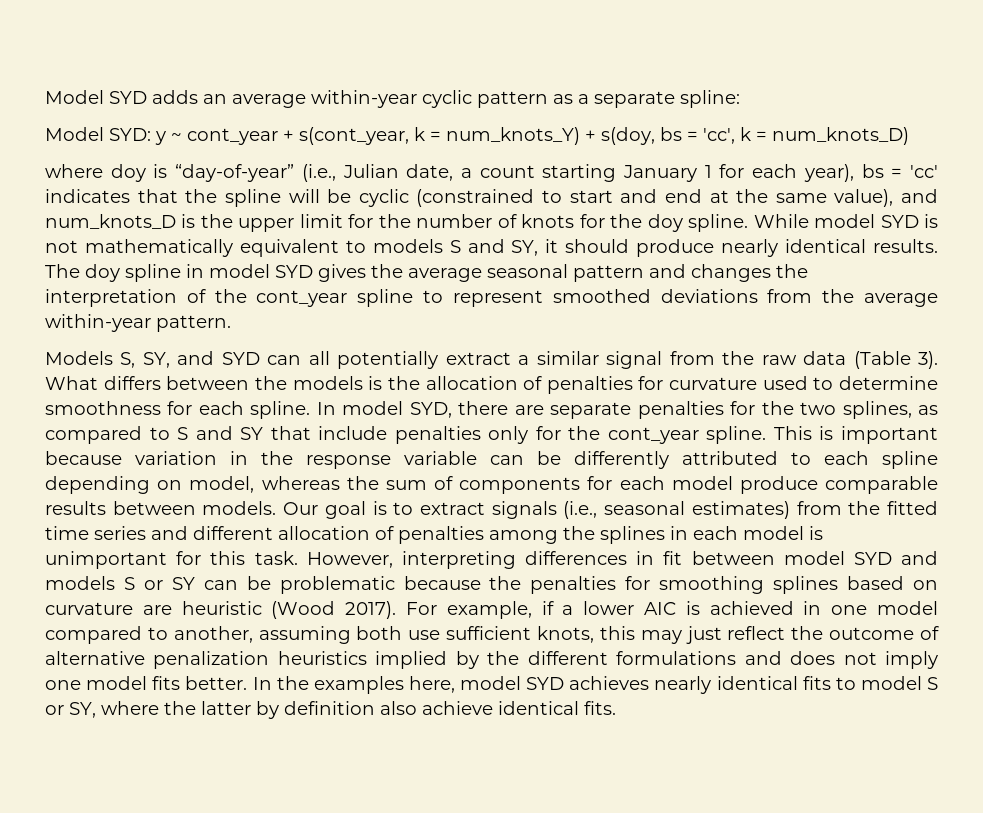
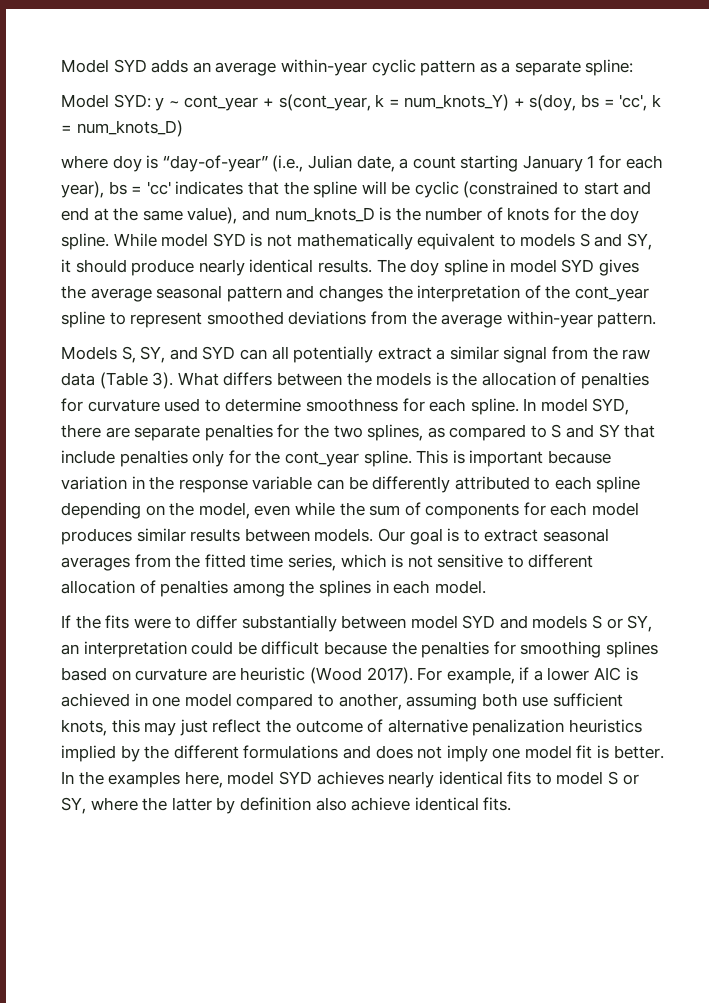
- where doy is “day-of-year” (i.e., Julian date, a count starting January 1 for each year), bs = 'cc' indicates that the spline will be cyclic (constrained to start and end at the same value), and num_knots_D is the upper limit for the number of knots for the doy spline.
+ where doy is “day-of-year” (i.e., Julian date, a count starting January 1 for each year), bs = 'cc' indicates that the spline will be cyclic (constrained to start and end at the same value), and num_knots_D is the number of knots for the doy spline.
- This is important because variation in the response variable can be differently attributed to each spline depending on model, whereas the sum of components for each model produce comparable results between models.
+ This is important because variation in the response variable can be differently attributed to each spline depending on the model, even while the sum of components for each model produces similar results between models.
- Our goal is to extract signals (i.e., seasonal estimates) from the fitted time series and different allocation of penalties among the splines in each model is unimportant for this task. However, interpreting differences in fit between model SYD and models S or SY can be problematic because the penalties for smoothing splines based on curvature are heuristic (Wood 2017).
+ Our goal is to extract seasonal averages from the fitted time series, which is not sensitive to different allocation of penalties among the splines in each model.
+ If the fits were to differ substantially between model SYD and models S or SY, an interpretation could be difficult because the penalties for smoothing splines based on curvature are heuristic (Wood 2017).
- For example, if a lower AIC is achieved in one model compared to another, assuming both use sufficient knots, this may just reflect the outcome of alternative penalization heuristics implied by the different formulations and does not imply one model fits better.
+ For example, if a lower AIC is achieved in one model compared to another, assuming both use sufficient knots, this may just reflect the outcome of alternative penalization heuristics implied by the different formulations and does not imply one model fit is better.

